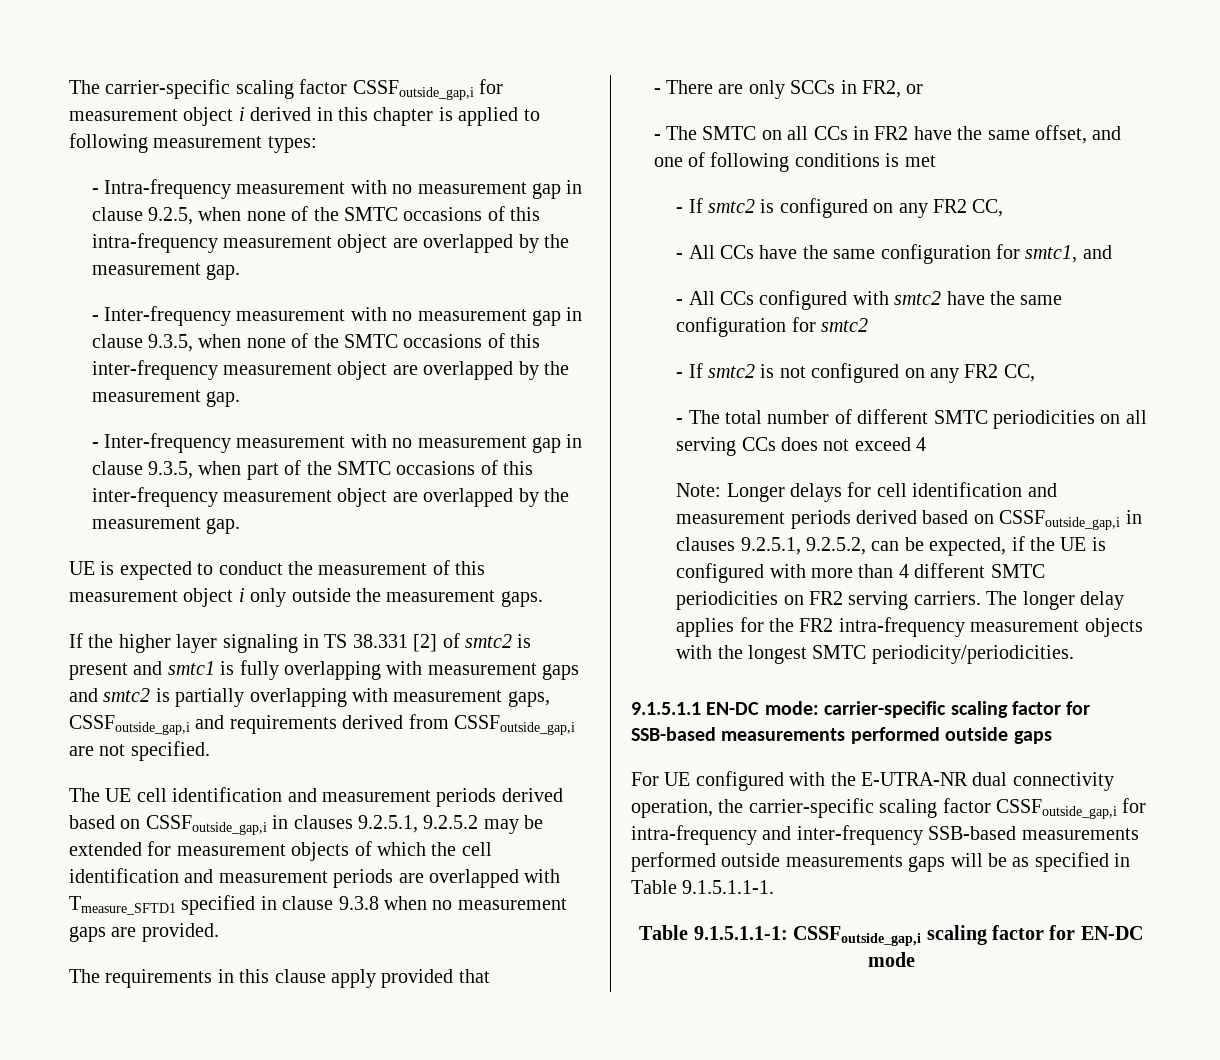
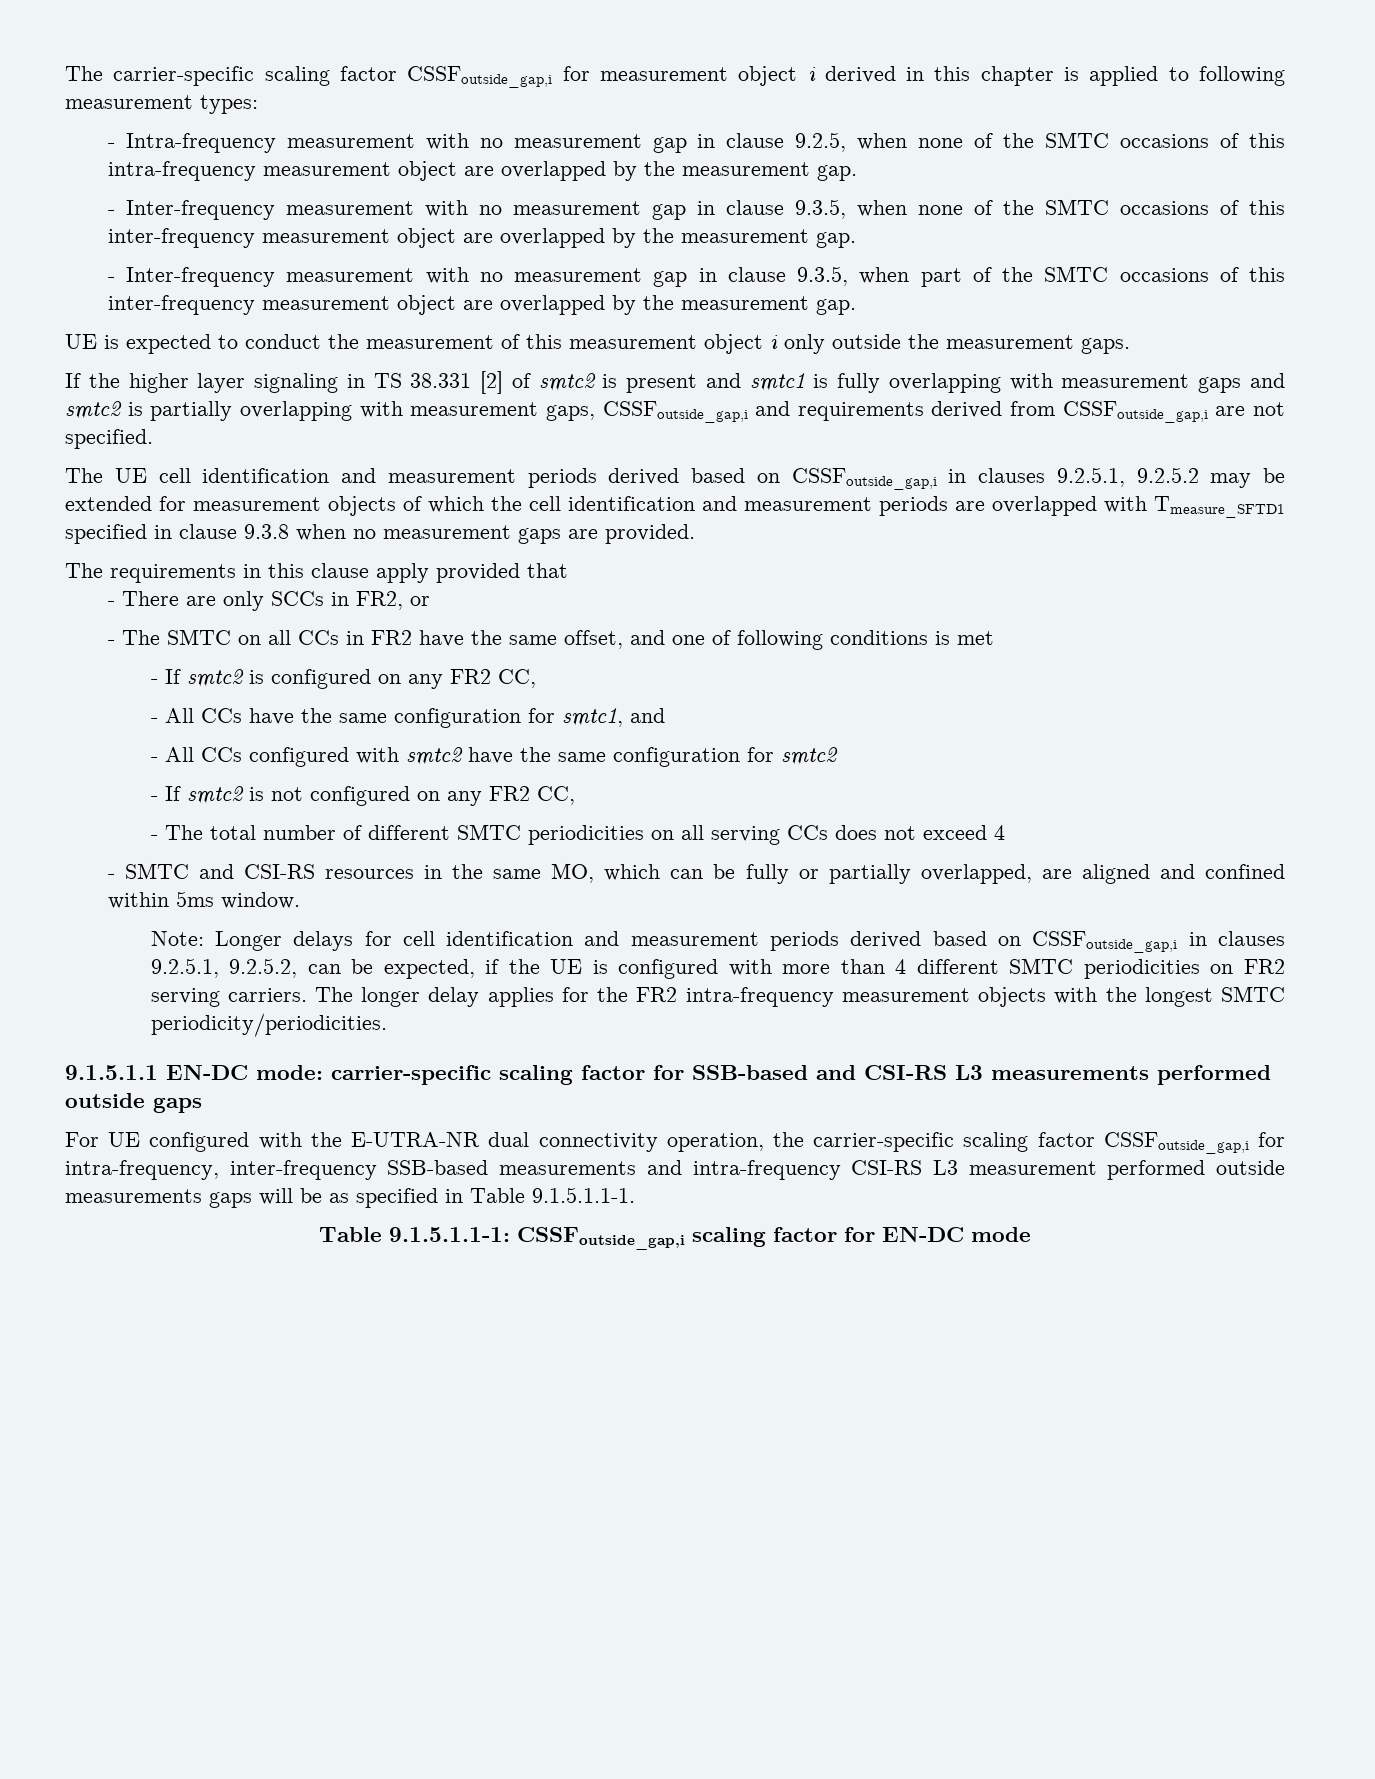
+ - SMTC and CSI-RS resources in the same MO, which can be fully or partially overlapped, are aligned and confined within 5ms window.
- 9.1.5.1.1 EN-DC mode: carrier-specific scaling factor for SSB-based measurements performed outside gaps
+ 9.1.5.1.1 EN-DC mode: carrier-specific scaling factor for SSB-based and CSI-RS L3 measurements performed outside gaps
- For UE configured with the E-UTRA-NR dual connectivity operation, the carrier-specific scaling factor CSSFoutside_gap,i for intra-frequency and inter-frequency SSB-based measurements performed outside measurements gaps will be as specified in Table 9.1.5.1.1-1.
+ For UE configured with the E-UTRA-NR dual connectivity operation, the carrier-specific scaling factor CSSFoutside_gap,i for intra-frequency, inter-frequency SSB-based measurements and intra-frequency CSI-RS L3 measurement performed outside measurements gaps will be as specified in Table 9.1.5.1.1-1.

